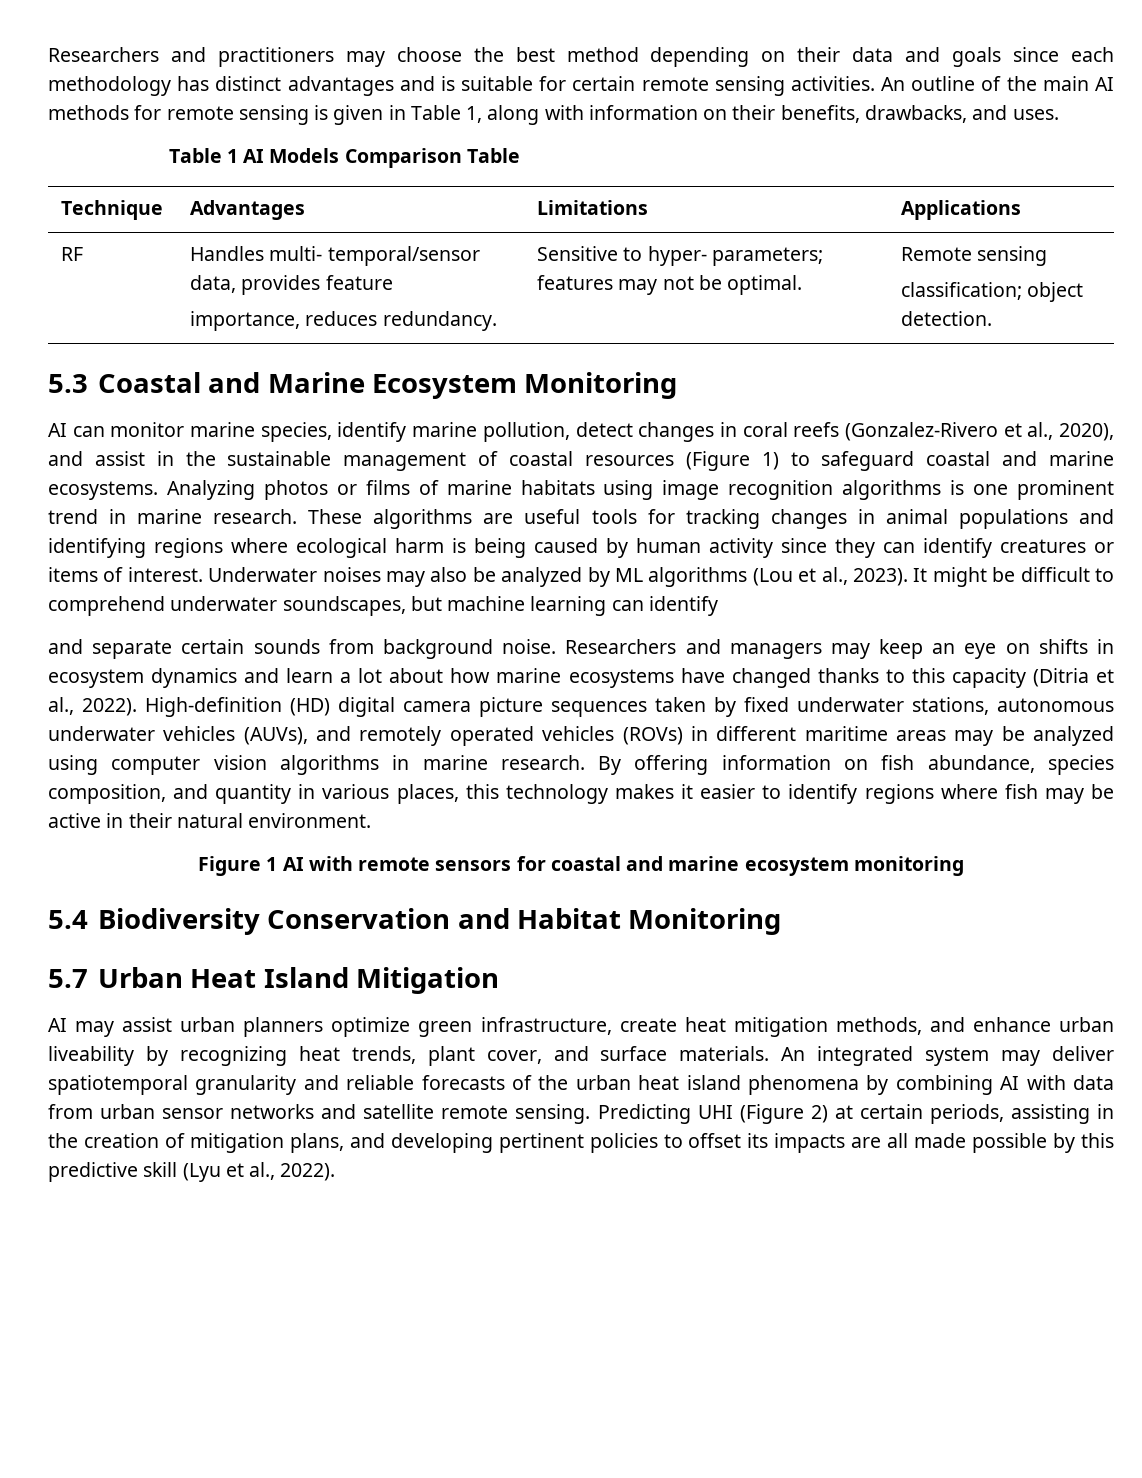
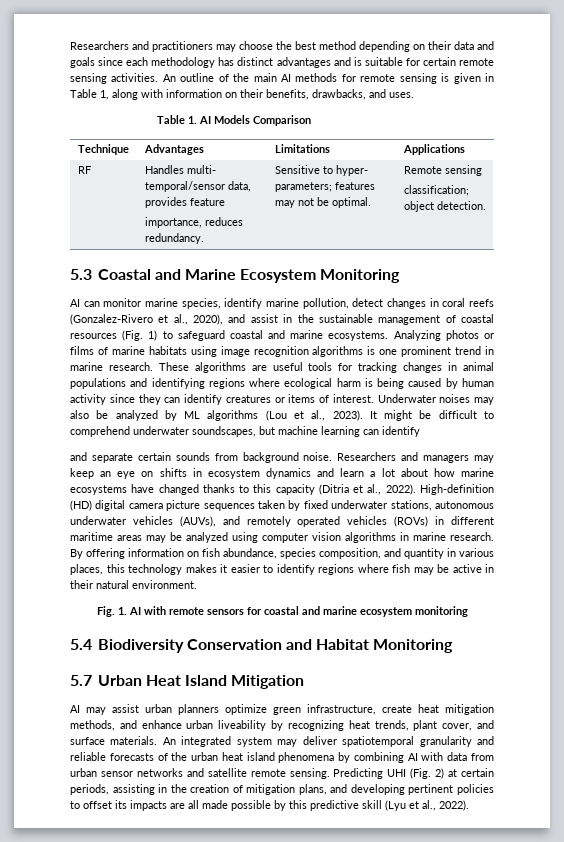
- Table 1 AI Models Comparison Table
+ Table 1. AI Models Comparison
- AI can monitor marine species, identify marine pollution, detect changes in coral reefs (Gonzalez-Rivero et al., 2020), and assist in the sustainable management of coastal resources (Figure 1) to safeguard coastal and marine ecosystems.
+ AI can monitor marine species, identify marine pollution, detect changes in coral reefs (Gonzalez-Rivero et al., 2020), and assist in the sustainable management of coastal resources (Fig. 1) to safeguard coastal and marine ecosystems.
- Figure 1 AI with remote sensors for coastal and marine ecosystem monitoring
+ Fig. 1. AI with remote sensors for coastal and marine ecosystem monitoring
- Predicting UHI (Figure 2) at certain periods, assisting in the creation of mitigation plans, and developing pertinent policies to offset its impacts are all made possible by this predictive skill (Lyu et al., 2022).
+ Predicting UHI (Fig. 2) at certain periods, assisting in the creation of mitigation plans, and developing pertinent policies to offset its impacts are all made possible by this predictive skill (Lyu et al., 2022).

